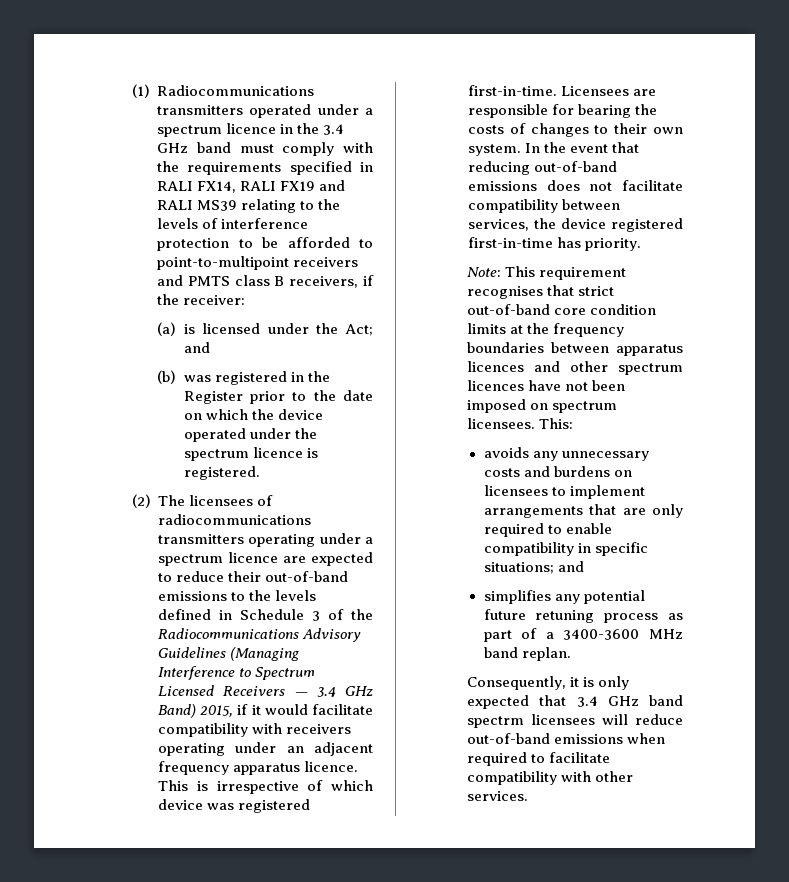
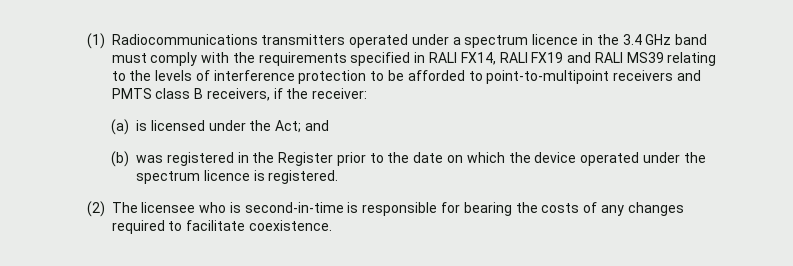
- (2) The licensees of radiocommunications transmitters operating under a spectrum licence are expected to reduce their out-of-band emissions to the levels defined in Schedule 3 of the Radiocommunications Advisory Guidelines (Managing Interference to Spectrum Licensed Receivers — 3.4 GHz Band) 2015, if it would facilitate compatibility with receivers operating under an adjacent frequency apparatus licence. This is irrespective of which device was registered first-in-time. Licensees are responsible for bearing the costs of changes to their own system. In the event that reducing out-of-band emissions does not facilitate compatibility between services, the device registered first-in-time has priority.
- Note: This requirement recognises that strict out-of-band core condition limits at the frequency boundaries between apparatus licences and other spectrum licences have not been imposed on spectrum licensees. This:
- avoids any unnecessary costs and burdens on licensees to implement arrangements that are only required to enable compatibility in specific situations; and
- simplifies any potential future retuning process as part of a 3400-3600 MHz band replan.
- Consequently, it is only expected that 3.4 GHz band spectrm licensees will reduce out-of-band emissions when required to facilitate compatibility with other services.
+ (2) The licensee who is second-in-time is responsible for bearing the costs of any changes required to facilitate coexistence.

